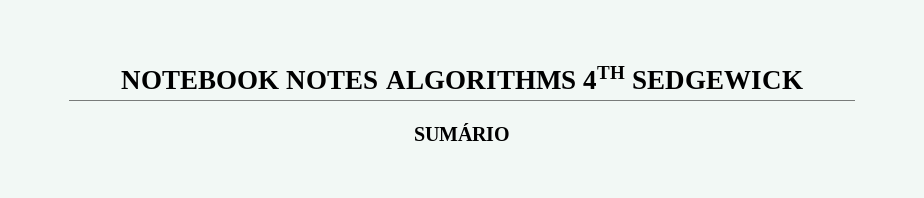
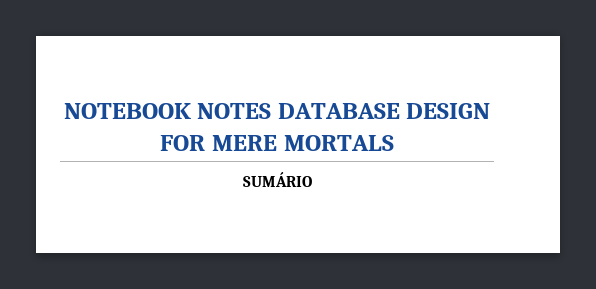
- NOTEBOOK NOTES ALGORITHMS 4TH SEDGEWICK
+ NOTEBOOK NOTES DATABASE DESIGN FOR MERE MORTALS

